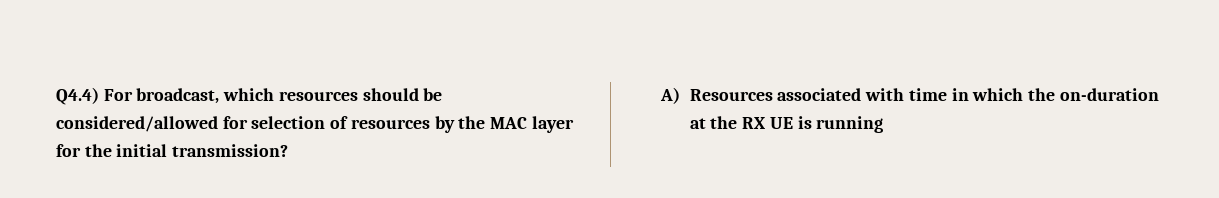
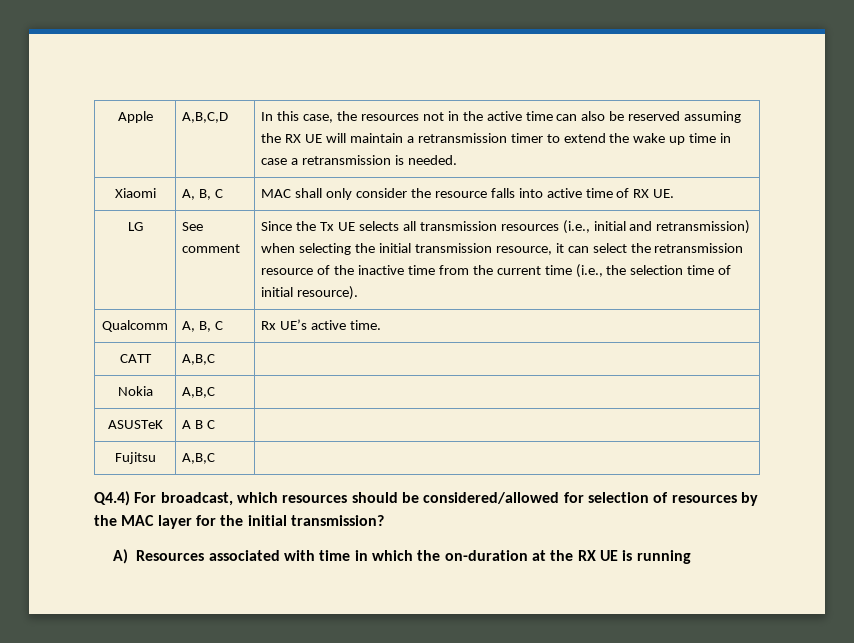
+ Apple | A,B,C,D | In this case, the resources not in the active time can also be reserved assuming the RX UE will maintain a retransmission timer to extend the wake up time in case a retransmission is needed.
+ Xiaomi | A, B, C | MAC shall only consider the resource falls into active time of RX UE.
+ LG | See comment | Since the Tx UE selects all transmission resources (i.e., initial and retransmission) when selecting the initial transmission resource, it can select the retransmission resource of the inactive time from the current time (i.e., the selection time of initial resource).
+ Qualcomm | A, B, C | Rx UE’s active time.
+ CATT | A,B,C |
+ Nokia | A,B,C |
+ ASUSTeK | A B C |
+ Fujitsu | A,B,C |

